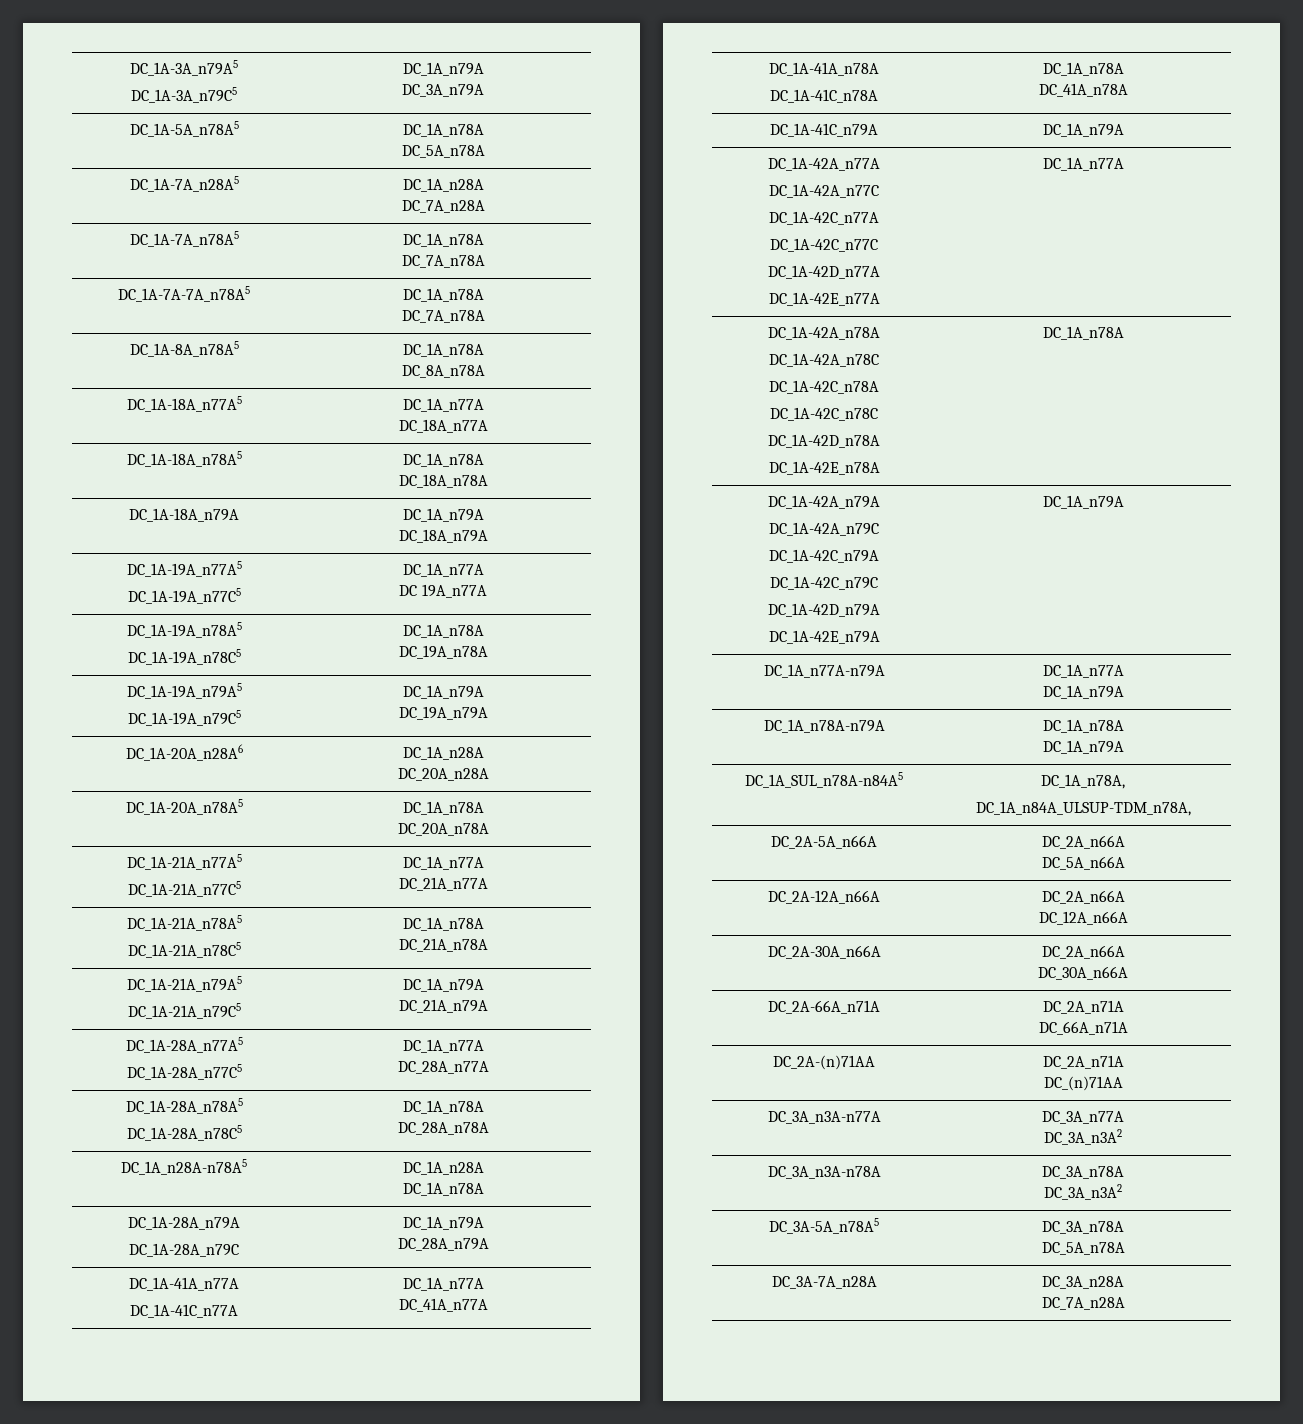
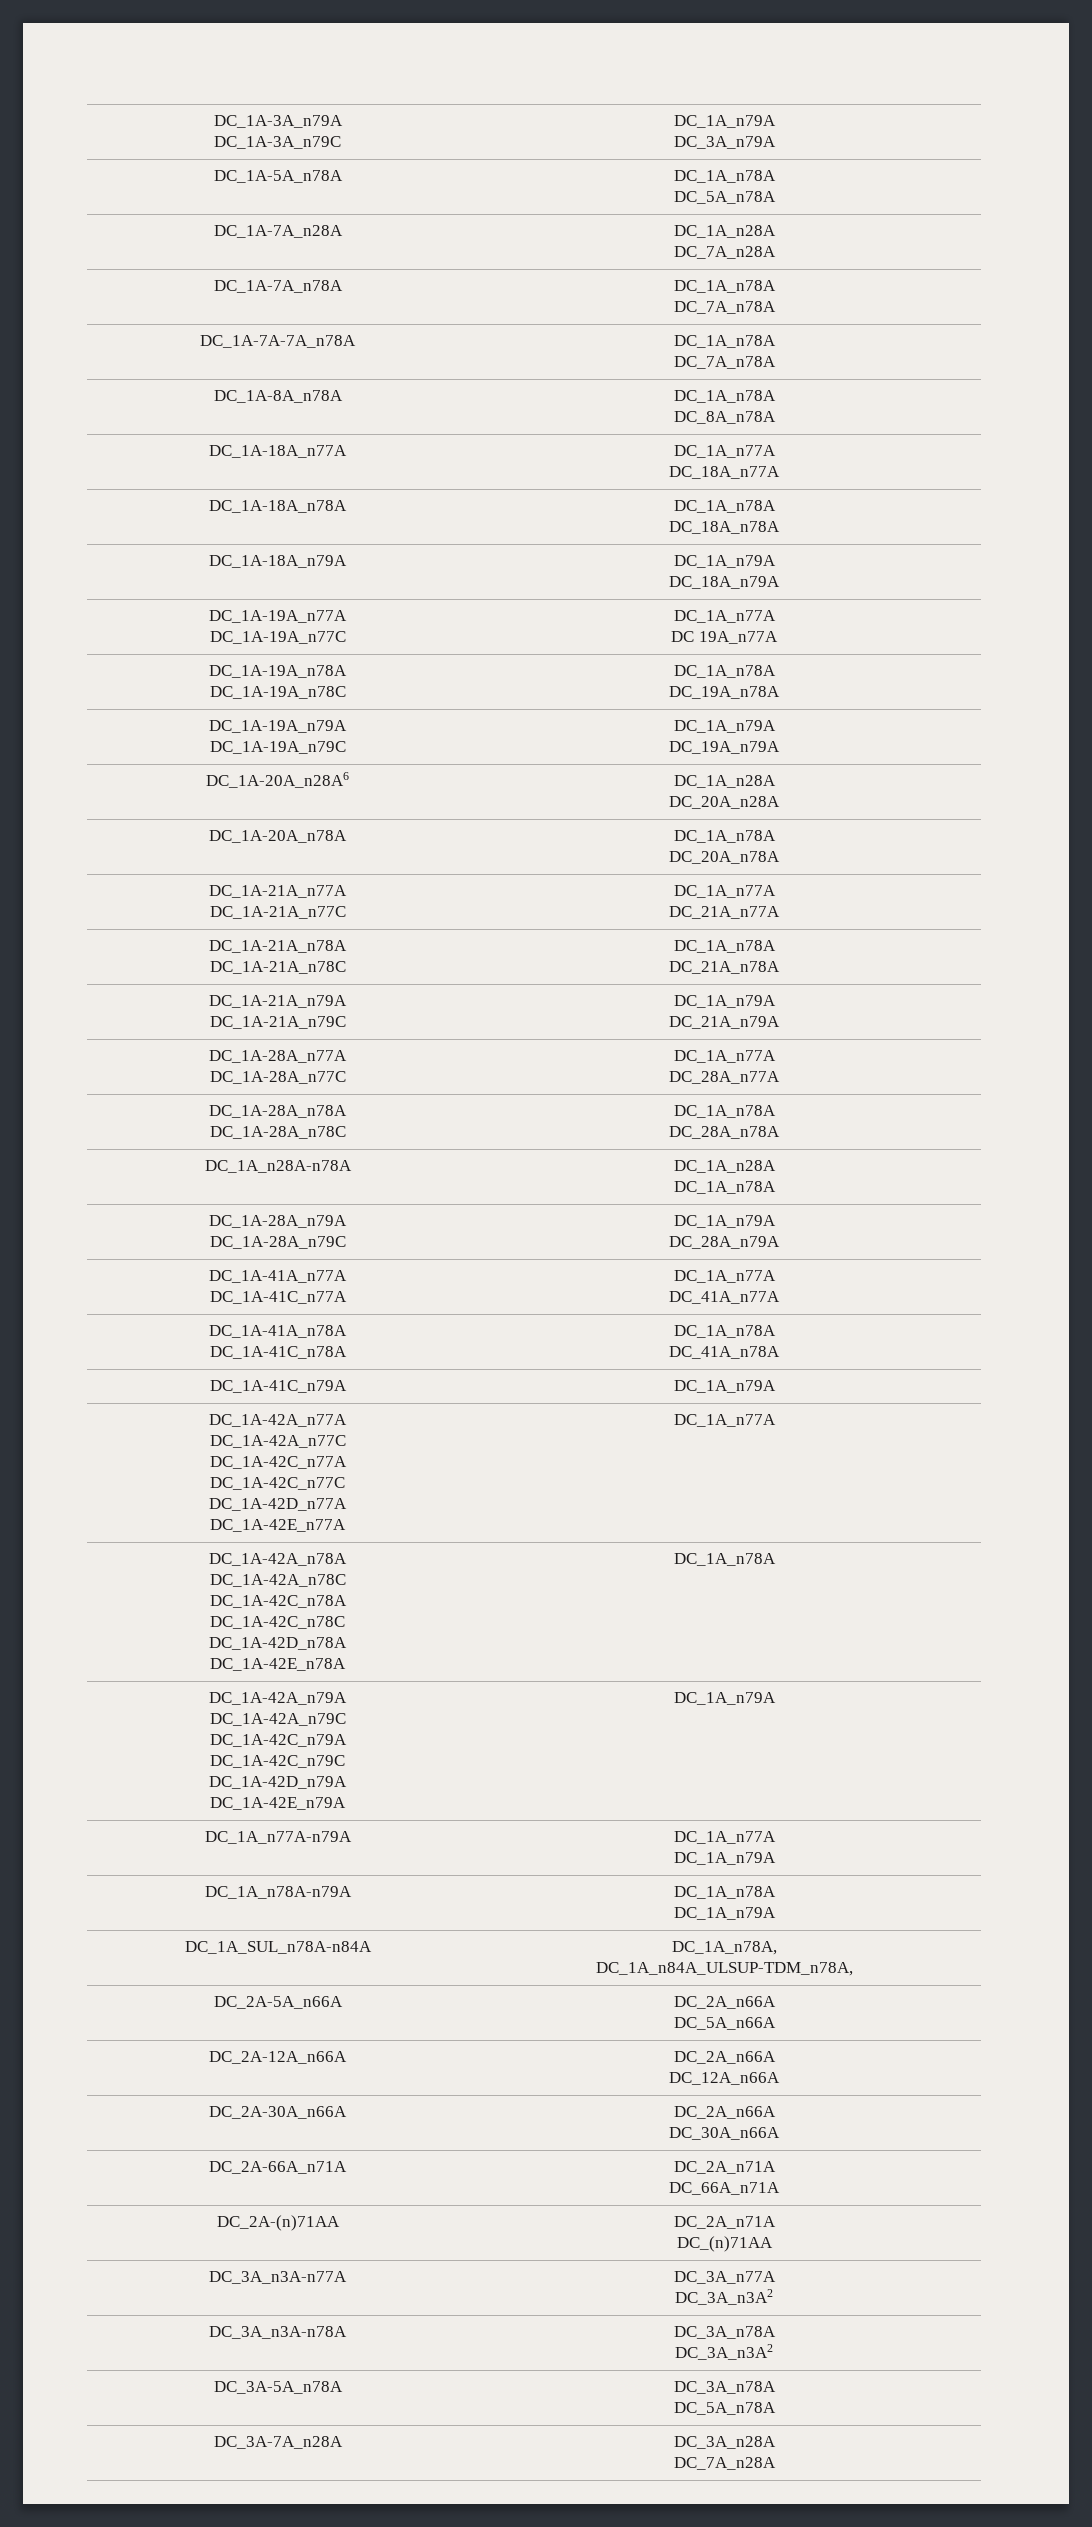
- DC_1A-3A_n79A5
- DC_1A-3A_n79C5 | DC_1A_n79A
+ DC_1A-3A_n79A
+ DC_1A-3A_n79C | DC_1A_n79A
- DC_1A-5A_n78A5 | DC_1A_n78A
+ DC_1A-5A_n78A | DC_1A_n78A
- DC_1A-7A_n28A5 | DC_1A_n28A
+ DC_1A-7A_n28A | DC_1A_n28A
- DC_1A-7A_n78A5 | DC_1A_n78A
+ DC_1A-7A_n78A | DC_1A_n78A
  DC_7A_n78A
- DC_1A-7A-7A_n78A5 | DC_1A_n78A
+ DC_1A-7A-7A_n78A | DC_1A_n78A
  DC_7A_n78A
- DC_1A-8A_n78A5 | DC_1A_n78A
+ DC_1A-8A_n78A | DC_1A_n78A
- DC_1A-18A_n77A5 | DC_1A_n77A
+ DC_1A-18A_n77A | DC_1A_n77A
- DC_1A-18A_n78A5 | DC_1A_n78A
+ DC_1A-18A_n78A | DC_1A_n78A
- DC_1A-19A_n77A5
- DC_1A-19A_n77C5 | DC_1A_n77A
+ DC_1A-19A_n77A
+ DC_1A-19A_n77C | DC_1A_n77A
- DC_1A-19A_n78A5
- DC_1A-19A_n78C5 | DC_1A_n78A
+ DC_1A-19A_n78A
+ DC_1A-19A_n78C | DC_1A_n78A
- DC_1A-19A_n79A5
- DC_1A-19A_n79C5 | DC_1A_n79A
+ DC_1A-19A_n79A
+ DC_1A-19A_n79C | DC_1A_n79A
- DC_1A-20A_n78A5 | DC_1A_n78A
+ DC_1A-20A_n78A | DC_1A_n78A
- DC_1A-21A_n77A5
- DC_1A-21A_n77C5 | DC_1A_n77A
+ DC_1A-21A_n77A
+ DC_1A-21A_n77C | DC_1A_n77A
- DC_1A-21A_n78A5
- DC_1A-21A_n78C5 | DC_1A_n78A
+ DC_1A-21A_n78A
+ DC_1A-21A_n78C | DC_1A_n78A
- DC_1A-21A_n79A5
- DC_1A-21A_n79C5 | DC_1A_n79A
+ DC_1A-21A_n79A
+ DC_1A-21A_n79C | DC_1A_n79A
- DC_1A-28A_n77A5
- DC_1A-28A_n77C5 | DC_1A_n77A
+ DC_1A-28A_n77A
+ DC_1A-28A_n77C | DC_1A_n77A
- DC_1A-28A_n78A5
- DC_1A-28A_n78C5 | DC_1A_n78A
+ DC_1A-28A_n78A
+ DC_1A-28A_n78C | DC_1A_n78A
- DC_1A_n28A-n78A5 | DC_1A_n28A
+ DC_1A_n28A-n78A | DC_1A_n28A
- DC_1A_SUL_n78A-n84A5 | DC_1A_n78A,
+ DC_1A_SUL_n78A-n84A | DC_1A_n78A,
- DC_3A-5A_n78A5 | DC_3A_n78A
+ DC_3A-5A_n78A | DC_3A_n78A

